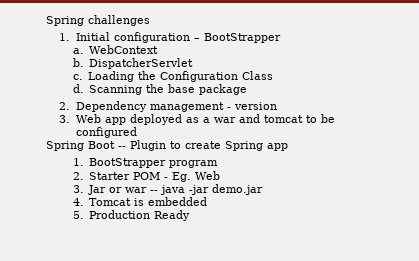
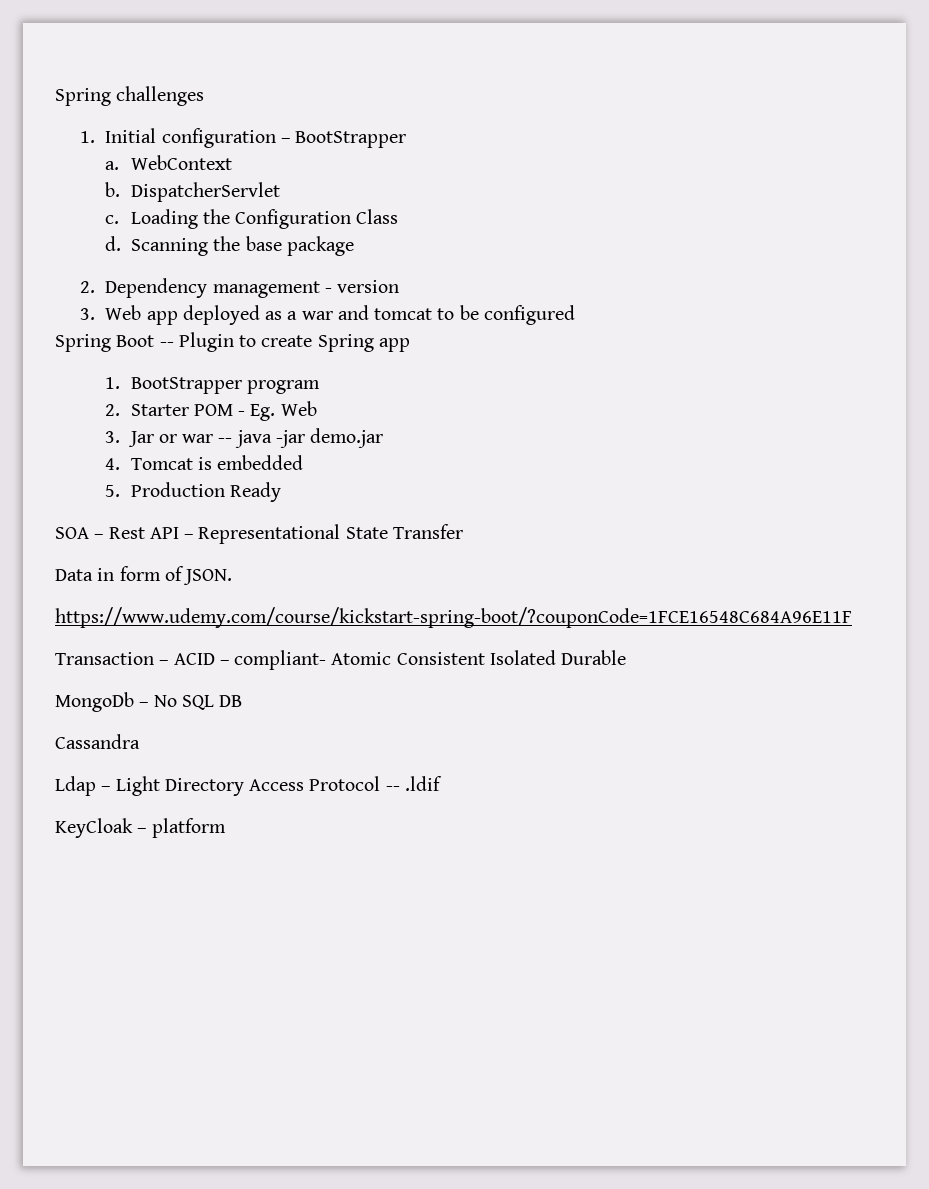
+ SOA – Rest API – Representational State Transfer
+ Data in form of JSON.
+ https://www.udemy.com/course/kickstart-spring-boot/?couponCode=1FCE16548C684A96E11F
+ Transaction – ACID – compliant- Atomic Consistent Isolated Durable
+ MongoDb – No SQL DB
+ Cassandra
+ Ldap – Light Directory Access Protocol -- .ldif
+ KeyCloak – platform

